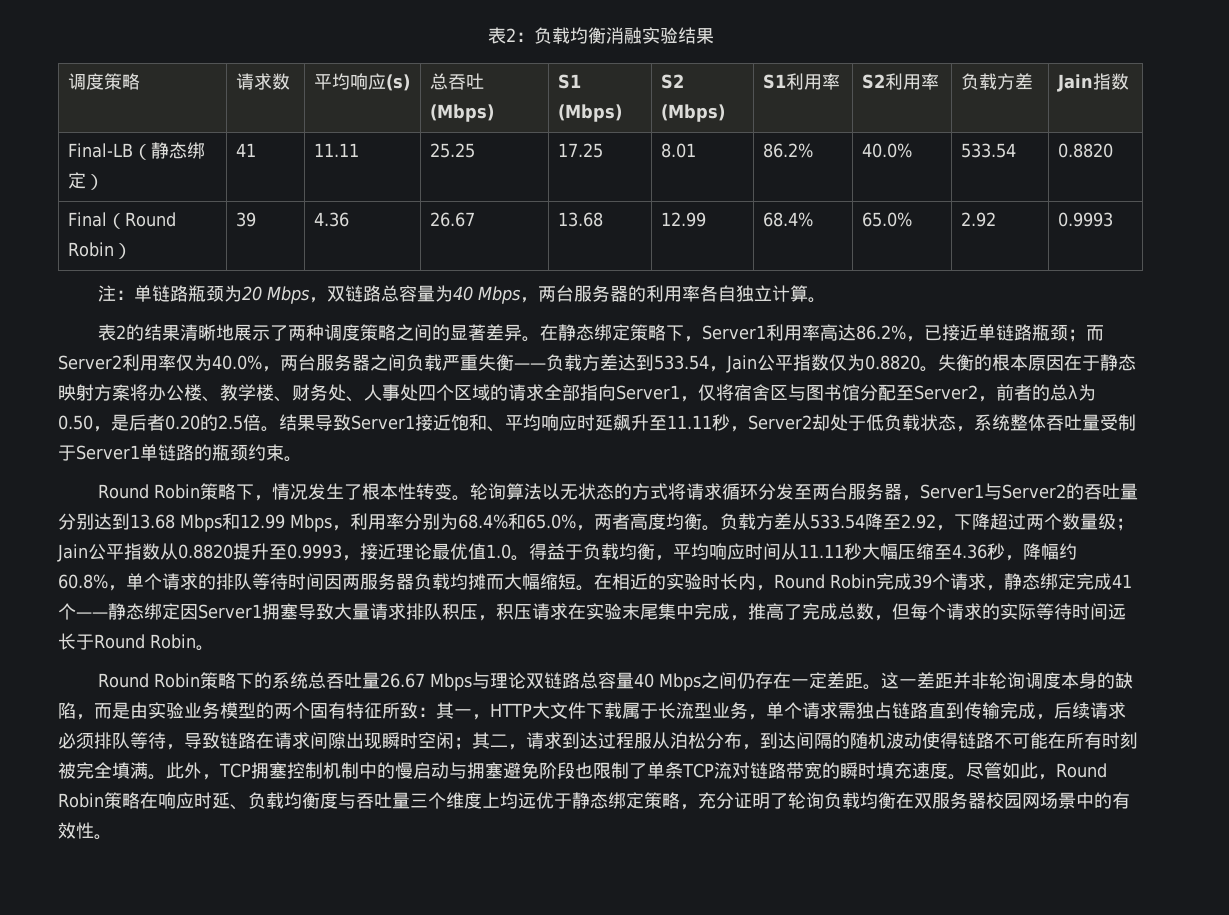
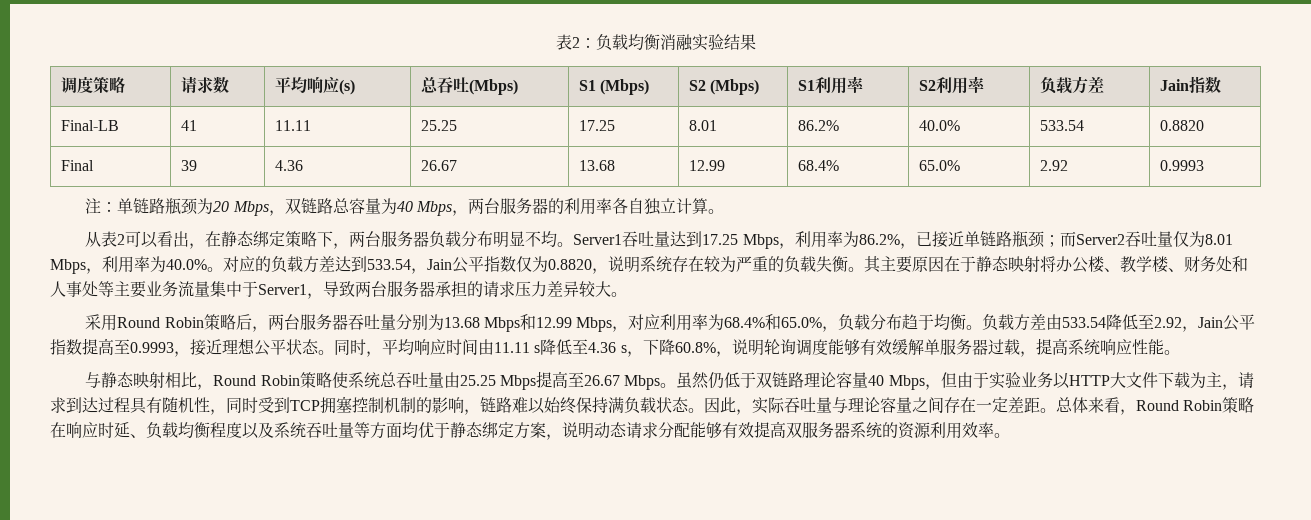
- Final-LB（静态绑定） | 41 | 11.11 | 25.25 | 17.25 | 8.01 | 86.2% | 40.0% | 533.54 | 0.8820
+ Final-LB | 41 | 11.11 | 25.25 | 17.25 | 8.01 | 86.2% | 40.0% | 533.54 | 0.8820
- Final（Round Robin） | 39 | 4.36 | 26.67 | 13.68 | 12.99 | 68.4% | 65.0% | 2.92 | 0.9993
+ Final | 39 | 4.36 | 26.67 | 13.68 | 12.99 | 68.4% | 65.0% | 2.92 | 0.9993
- 表2的结果清晰地展示了两种调度策略之间的显著差异。在静态绑定策略下，Server1利用率高达86.2%，已接近单链路瓶颈；而Server2利用率仅为40.0%，两台服务器之间负载严重失衡——负载方差达到533.54，Jain公平指数仅为0.8820。失衡的根本原因在于静态映射方案将办公楼、教学楼、财务处、人事处四个区域的请求全部指向Server1，仅将宿舍区与图书馆分配至Server2，前者的总λ为0.50，是后者0.20的2.5倍。结果导致Server1接近饱和、平均响应时延飙升至11.11秒，Server2却处于低负载状态，系统整体吞吐量受制于Server1单链路的瓶颈约束。
- Round Robin策略下，情况发生了根本性转变。轮询算法以无状态的方式将请求循环分发至两台服务器，Server1与Server2的吞吐量分别达到13.68 Mbps和12.99 Mbps，利用率分别为68.4%和65.0%，两者高度均衡。
+ 从表2可以看出，在静态绑定策略下，两台服务器负载分布明显不均。Server1吞吐量达到17.25 Mbps，利用率为86.2%，已接近单链路瓶颈；而Server2吞吐量仅为8.01 Mbps，利用率为40.0%。对应的负载方差达到533.54，Jain公平指数仅为0.8820，说明系统存在较为严重的负载失衡。其主要原因在于静态映射将办公楼、教学楼、财务处和人事处等主要业务流量集中于Server1，导致两台服务器承担的请求压力差异较大。
+ 采用Round Robin策略后，两台服务器吞吐量分别为13.68 Mbps和12.99 Mbps，对应利用率为68.4%和65.0%，负载分布趋于均衡。
- 负载方差从533.54降至2.92，下降超过两个数量级；Jain公平指数从0.8820提升至0.9993，接近理论最优值1.0。得益于负载均衡，平均响应时间从11.11秒大幅压缩至4.36秒，降幅约60.8%，单个请求的排队等待时间因两服务器负载均摊而大幅缩短。在相近的实验时长内，Round Robin完成39个请求，静态绑定完成41个——静态绑定因Server1拥塞导致大量请求排队积压，积压请求在实验末尾集中完成，推高了完成总数，但每个请求的实际等待时间远长于Round Robin。
- Round Robin策略下的系统总吞吐量26.67 Mbps与理论双链路总容量40 Mbps之间仍存在一定差距。这一差距并非轮询调度本身的缺陷，而是由实验业务模型的两个固有特征所致：其一，HTTP大文件下载属于长流型业务，单个请求需独占链路直到传输完成，后续请求必须排队等待，导致链路在请求间隙出现瞬时空闲；其二，请求到达过程服从泊松分布，到达间隔的随机波动使得链路不可能在所有时刻被完全填满。此外，TCP拥塞控制机制中的慢启动与拥塞避免阶段也限制了单条TCP流对链路带宽的瞬时填充速度。尽管如此，Round Robin策略在响应时延、负载均衡度与吞吐量三个维度上均远优于静态绑定策略，充分证明了轮询负载均衡在双服务器校园网场景中的有效性。
+ 负载方差由533.54降低至2.92，Jain公平指数提高至0.9993，接近理想公平状态。同时，平均响应时间由11.11 s降低至4.36 s，下降60.8%，说明轮询调度能够有效缓解单服务器过载，提高系统响应性能。
+ 与静态映射相比，Round Robin策略使系统总吞吐量由25.25 Mbps提高至26.67 Mbps。虽然仍低于双链路理论容量40 Mbps，但由于实验业务以HTTP大文件下载为主，请求到达过程具有随机性，同时受到TCP拥塞控制机制的影响，链路难以始终保持满负载状态。因此，实际吞吐量与理论容量之间存在一定差距。总体来看，Round Robin策略在响应时延、负载均衡程度以及系统吞吐量等方面均优于静态绑定方案，说明动态请求分配能够有效提高双服务器系统的资源利用效率。

